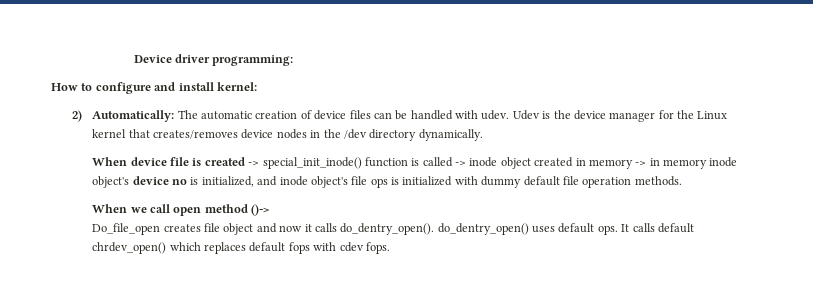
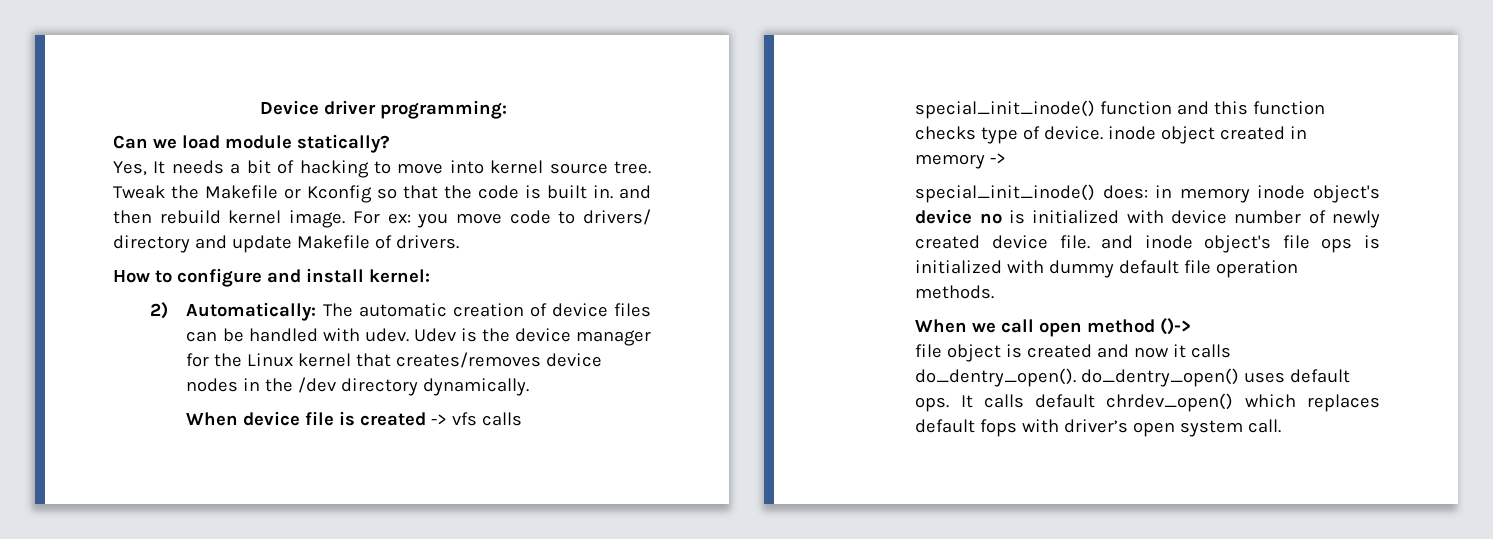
+ Can we load module statically?
+ Yes, It needs a bit of hacking to move into kernel source tree. Tweak the Makefile or Kconfig so that the code is built in. and then rebuild kernel image. For ex: you move code to drivers/ directory and update Makefile of drivers.
- When device file is created -> special_init_inode() function is called -> inode object created in memory -> in memory inode object's device no is initialized, and inode object's file ops is initialized with dummy default file operation methods.
+ When device file is created -> vfs calls special_init_inode() function and this function checks type of device. inode object created in memory ->
+ special_init_inode() does: in memory inode object's device no is initialized with device number of newly created device file. and inode object's file ops is initialized with dummy default file operation methods.
- Do_file_open creates file object and now it calls do_dentry_open(). do_dentry_open() uses default ops.
+ file object is created and now it calls do_dentry_open(). do_dentry_open() uses default ops.
- It calls default chrdev_open() which replaces default fops with cdev fops.
+ It calls default chrdev_open() which replaces default fops with driver’s open system call.

